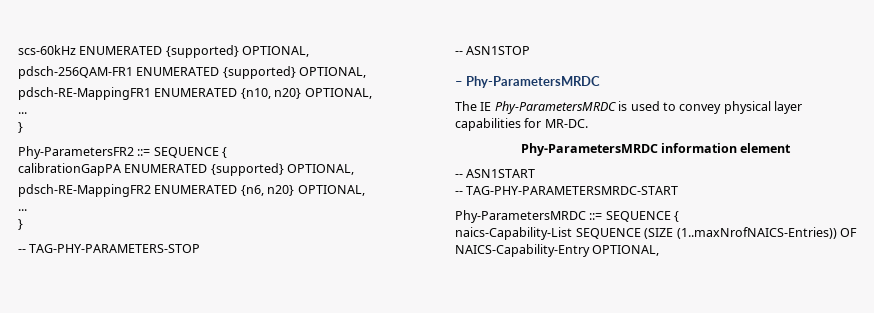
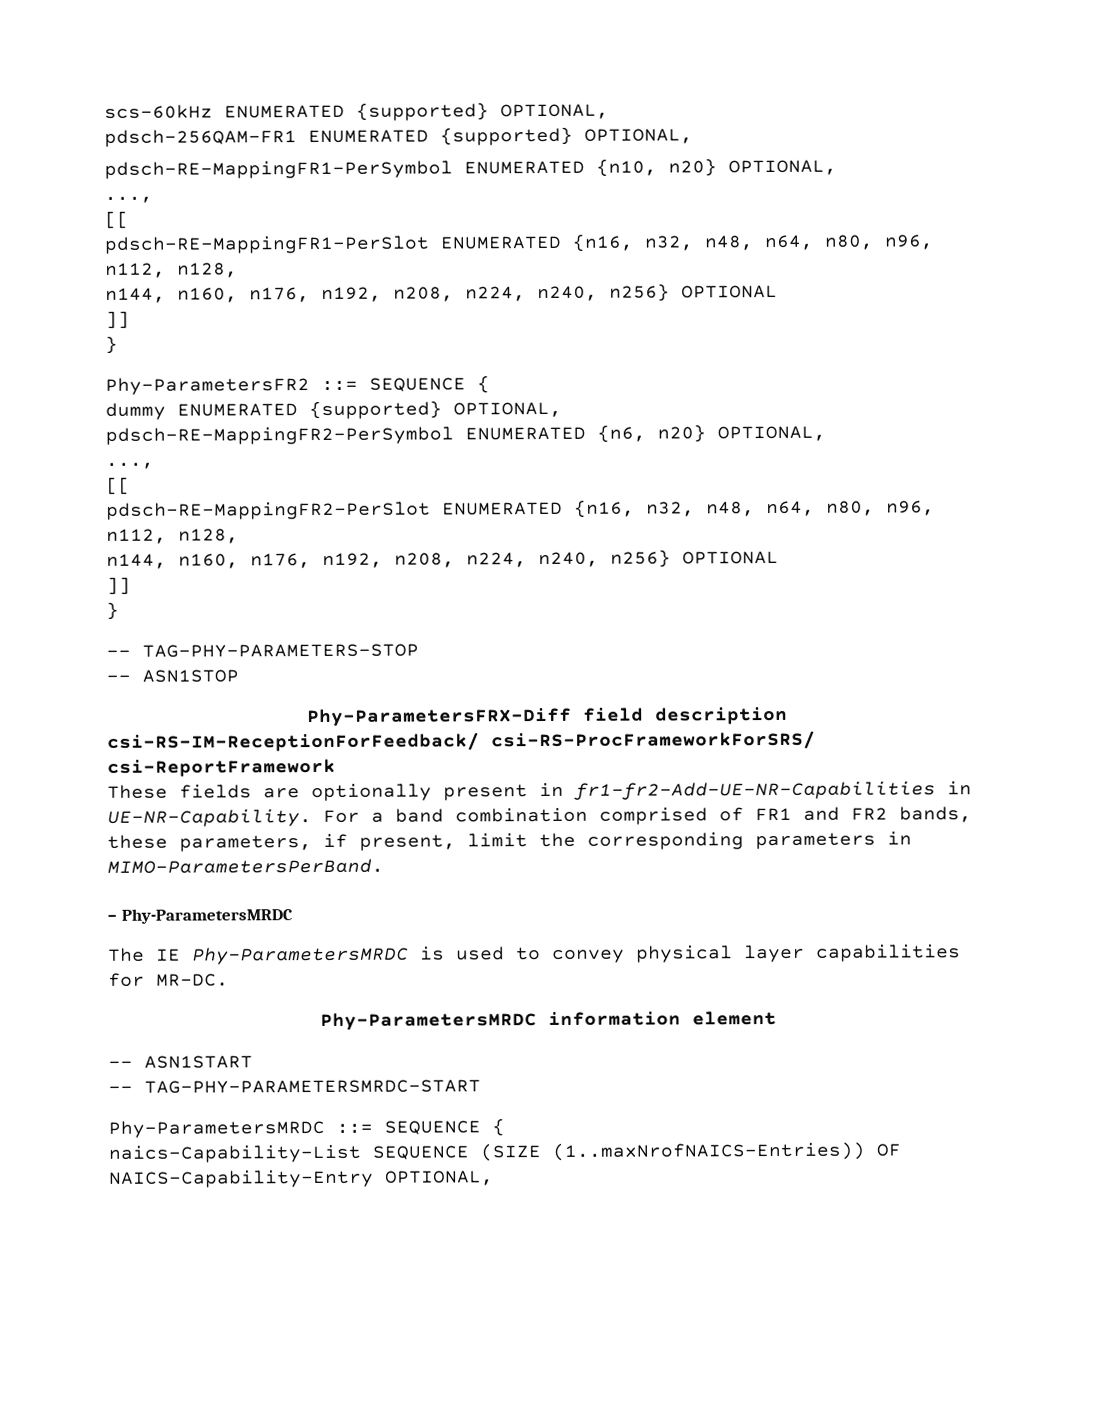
- pdsch-RE-MappingFR1 ENUMERATED {n10, n20} OPTIONAL,
- ...
+ pdsch-RE-MappingFR1-PerSymbol ENUMERATED {n10, n20} OPTIONAL,
+ ...,
+ [[
+ pdsch-RE-MappingFR1-PerSlot ENUMERATED {n16, n32, n48, n64, n80, n96, n112, n128,
+ n144, n160, n176, n192, n208, n224, n240, n256} OPTIONAL
+ ]]
- calibrationGapPA ENUMERATED {supported} OPTIONAL,
- pdsch-RE-MappingFR2 ENUMERATED {n6, n20} OPTIONAL,
- ...
+ dummy ENUMERATED {supported} OPTIONAL,
+ pdsch-RE-MappingFR2-PerSymbol ENUMERATED {n6, n20} OPTIONAL,
+ ...,
+ [[
+ pdsch-RE-MappingFR2-PerSlot ENUMERATED {n16, n32, n48, n64, n80, n96, n112, n128,
+ n144, n160, n176, n192, n208, n224, n240, n256} OPTIONAL
+ ]]
+ Phy-ParametersFRX-Diff field description
+ csi-RS-IM-ReceptionForFeedback/ csi-RS-ProcFrameworkForSRS/ csi-ReportFramework
+ These fields are optionally present in fr1-fr2-Add-UE-NR-Capabilities in UE-NR-Capability. For a band combination comprised of FR1 and FR2 bands, these parameters, if present, limit the corresponding parameters in MIMO-ParametersPerBand.

